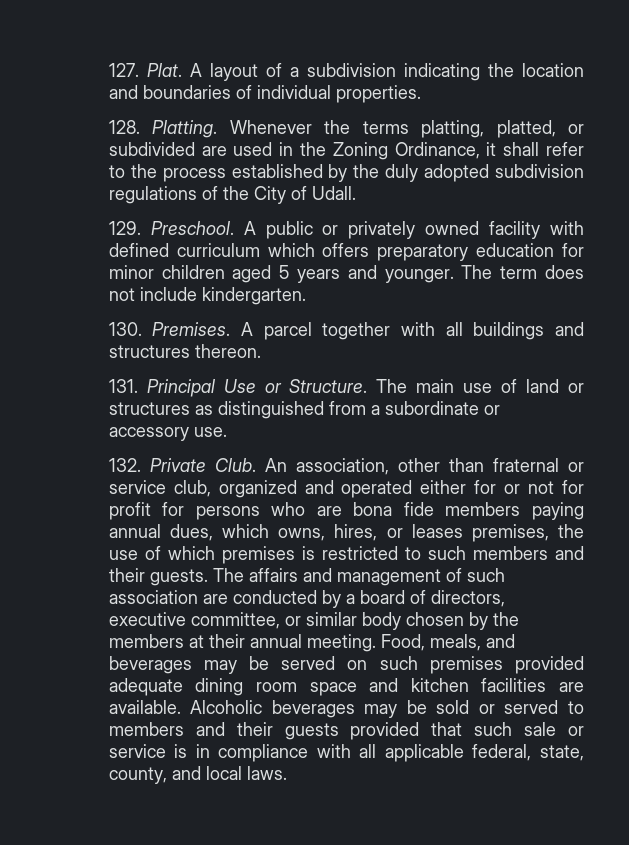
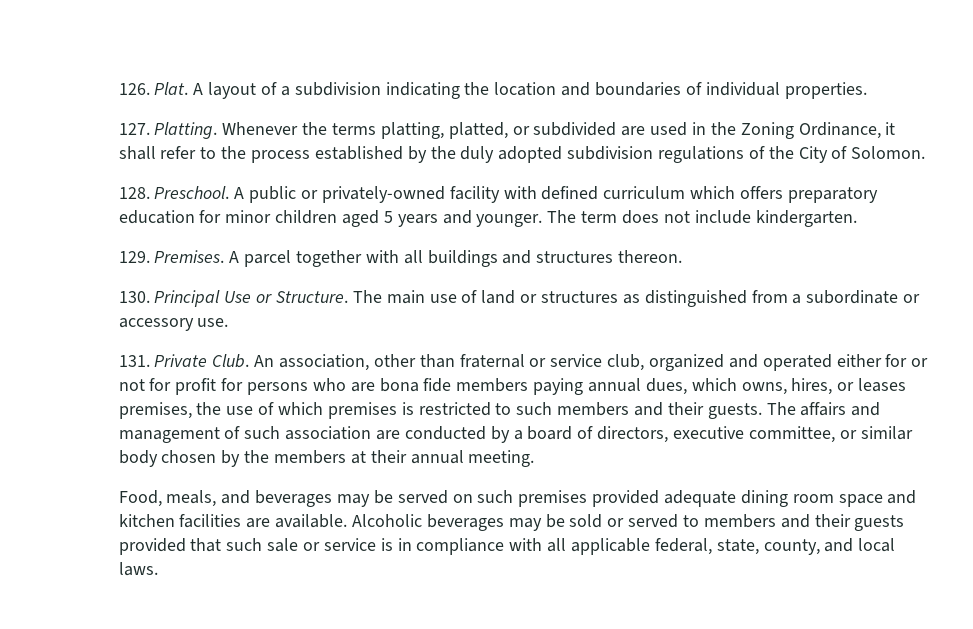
- 127. Plat.
+ 126. Plat.
- 128. Platting.
+ 127. Platting.
- Whenever the terms platting, platted, or subdivided are used in the Zoning Ordinance, it shall refer to the process established by the duly adopted subdivision regulations of the City of Udall.
- 129. Preschool.
+ Whenever the terms platting, platted, or subdivided are used in the Zoning Ordinance, it shall refer to the process established by the duly adopted subdivision regulations of the City of Solomon.
+ 128. Preschool.
- A public or privately owned facility with defined curriculum which offers preparatory education for minor children aged 5 years and younger.
+ A public or privately-owned facility with defined curriculum which offers preparatory education for minor children aged 5 years and younger.
- 130. Premises.
+ 129. Premises.
- 131. Principal Use or Structure.
+ 130. Principal Use or Structure.
- 132. Private Club.
+ 131. Private Club.
- The affairs and management of such association are conducted by a board of directors, executive committee, or similar body chosen by the members at their annual meeting. Food, meals, and beverages may be served on such premises provided adequate dining room space and kitchen facilities are available.
+ The affairs and management of such association are conducted by a board of directors, executive committee, or similar body chosen by the members at their annual meeting.
+ Food, meals, and beverages may be served on such premises provided adequate dining room space and kitchen facilities are available.

